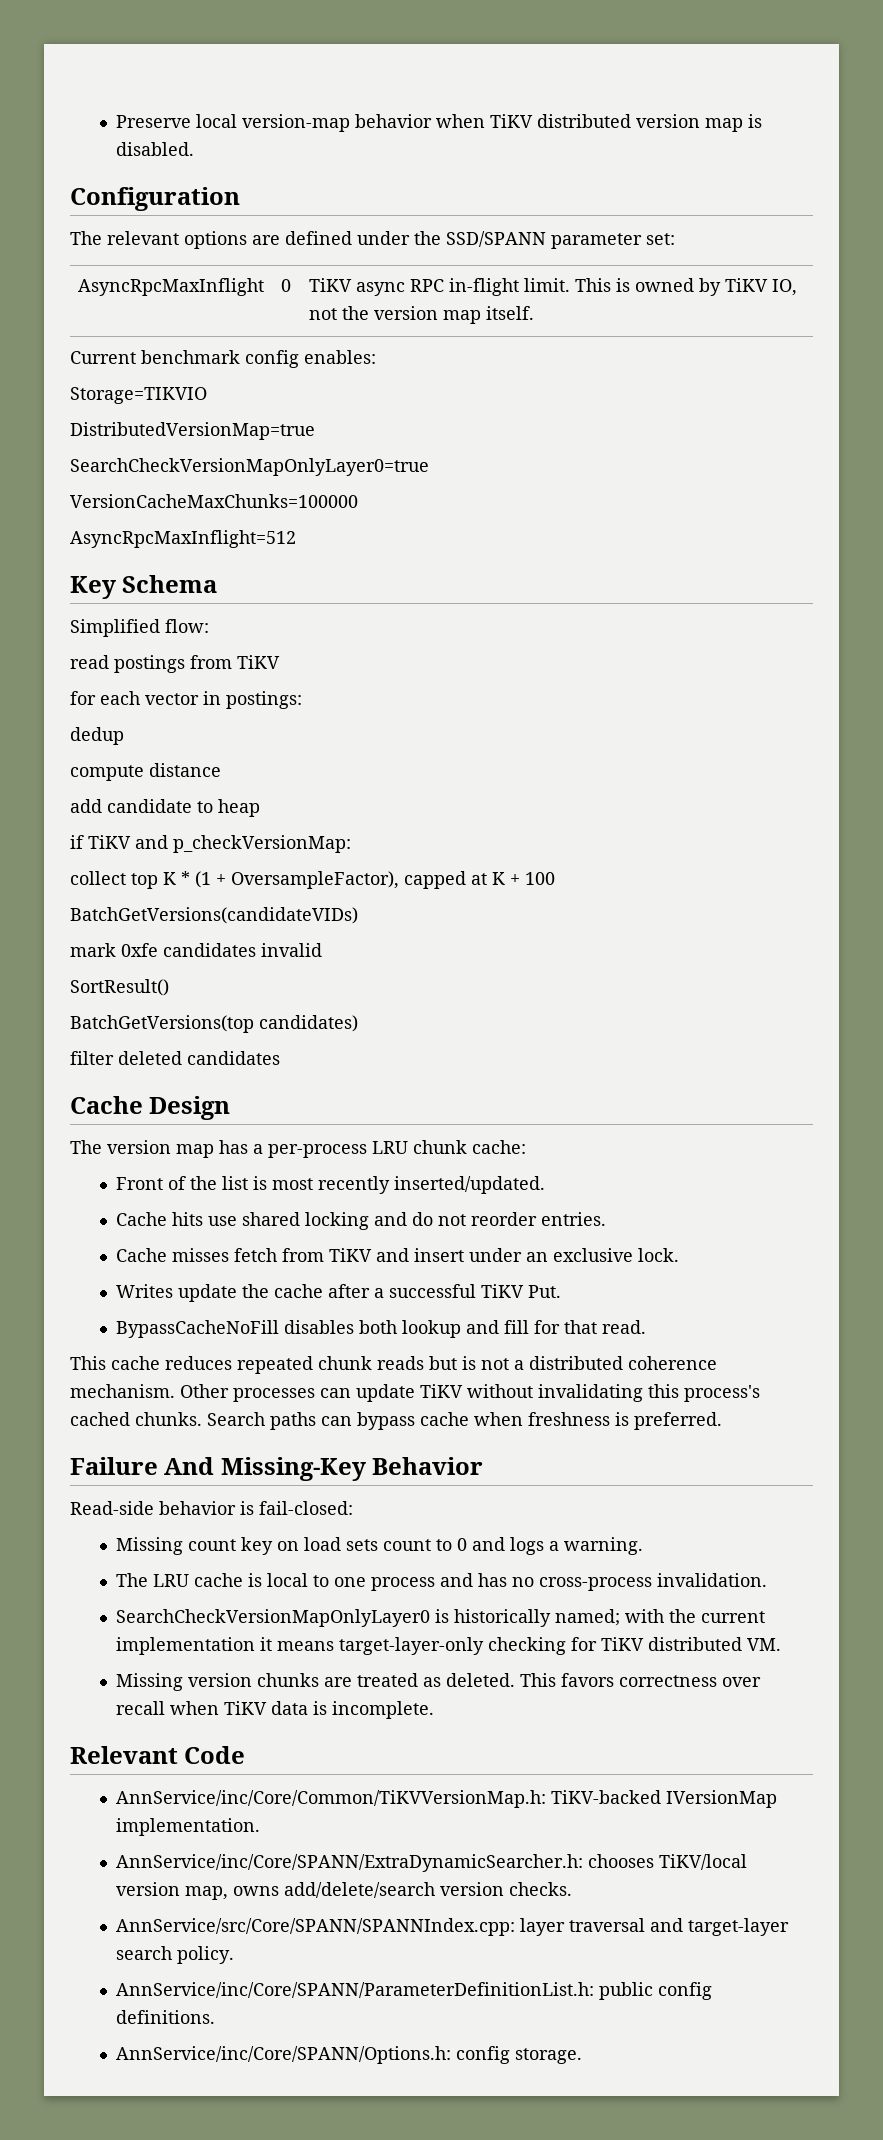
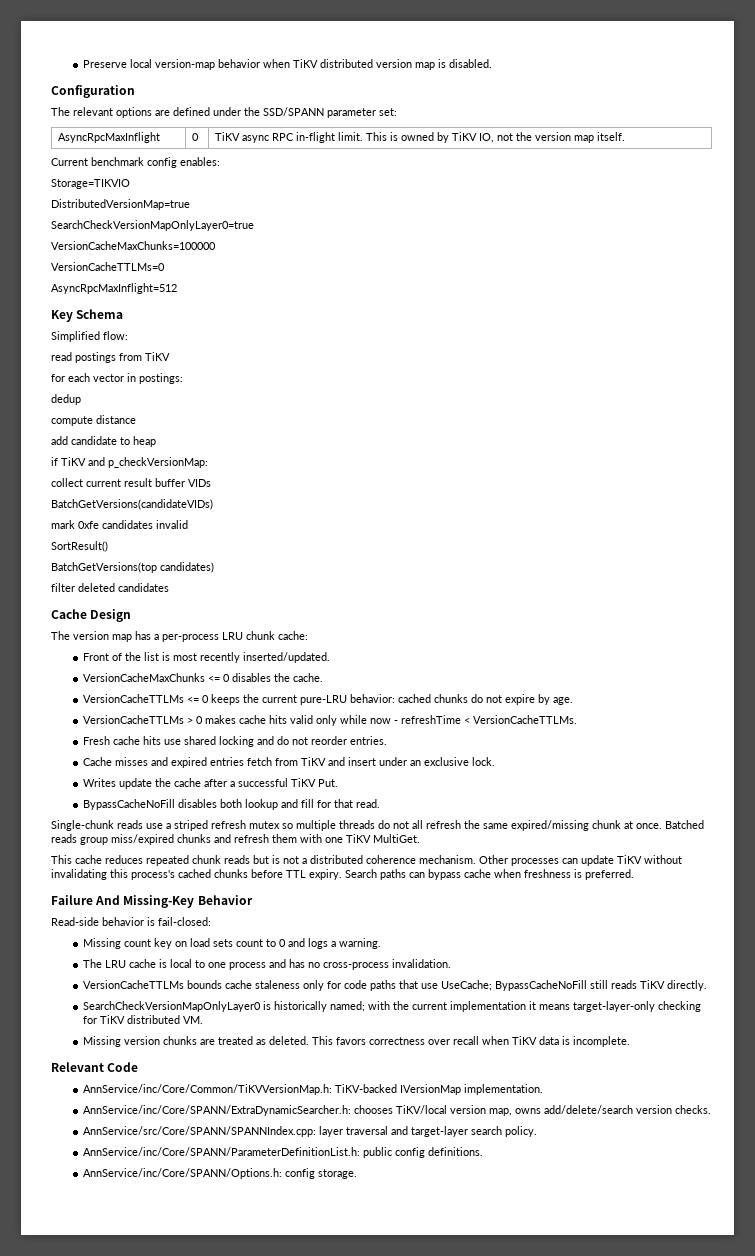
+ VersionCacheTTLMs=0
- collect top K * (1 + OversampleFactor), capped at K + 100
+ collect current result buffer VIDs
- Cache hits use shared locking and do not reorder entries.
+ VersionCacheMaxChunks <= 0 disables the cache.
+ VersionCacheTTLMs <= 0 keeps the current pure-LRU behavior: cached chunks do not expire by age.
+ VersionCacheTTLMs > 0 makes cache hits valid only while now - refreshTime < VersionCacheTTLMs.
+ Fresh cache hits use shared locking and do not reorder entries.
- Cache misses fetch from TiKV and insert under an exclusive lock.
+ Cache misses and expired entries fetch from TiKV and insert under an exclusive lock.
+ Single-chunk reads use a striped refresh mutex so multiple threads do not all refresh the same expired/missing chunk at once. Batched reads group miss/expired chunks and refresh them with one TiKV MultiGet.
- Other processes can update TiKV without invalidating this process's cached chunks.
+ Other processes can update TiKV without invalidating this process's cached chunks before TTL expiry.
+ VersionCacheTTLMs bounds cache staleness only for code paths that use UseCache; BypassCacheNoFill still reads TiKV directly.

